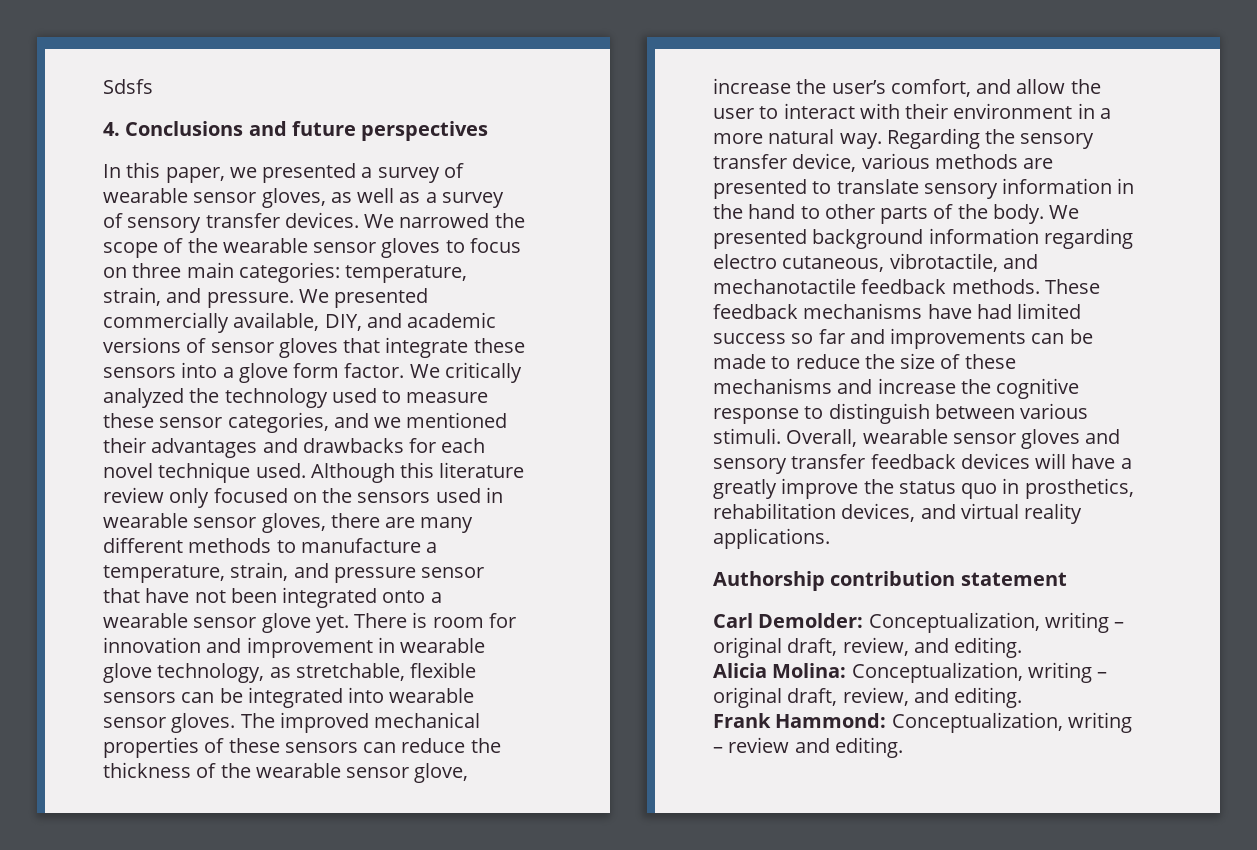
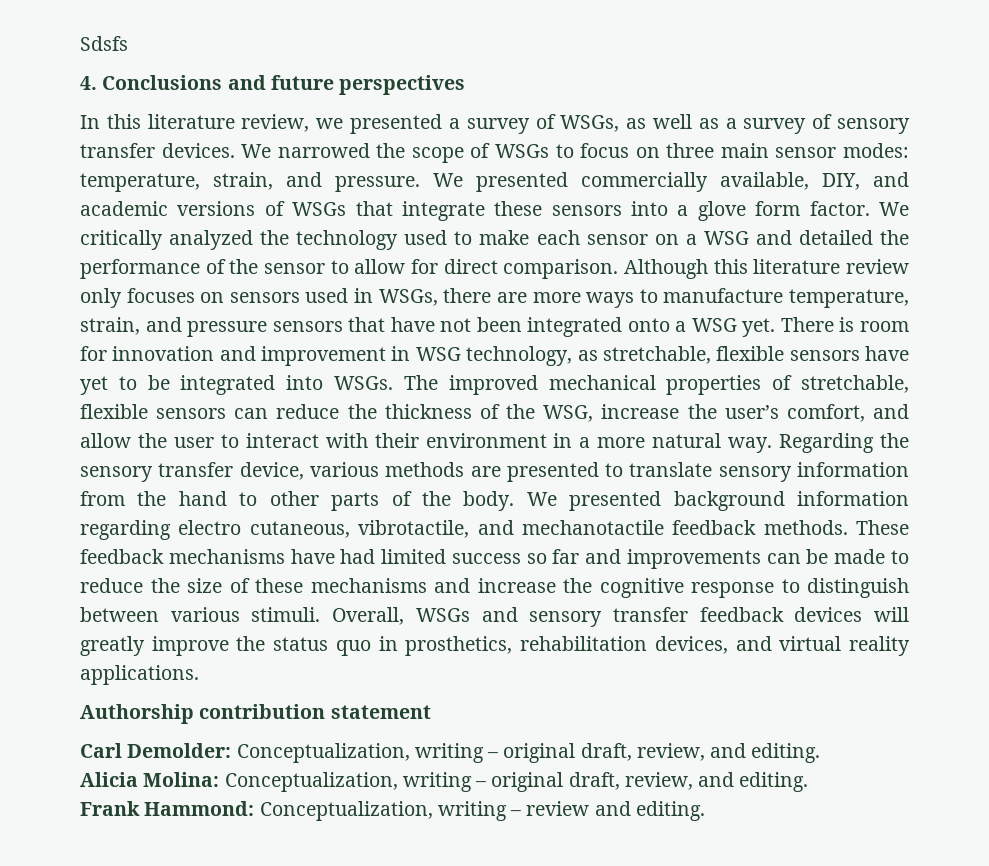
- In this paper, we presented a survey of wearable sensor gloves, as well as a survey of sensory transfer devices.
+ In this literature review, we presented a survey of WSGs, as well as a survey of sensory transfer devices.
- We narrowed the scope of the wearable sensor gloves to focus on three main categories: temperature, strain, and pressure.
+ We narrowed the scope of WSGs to focus on three main sensor modes: temperature, strain, and pressure.
- We presented commercially available, DIY, and academic versions of sensor gloves that integrate these sensors into a glove form factor.
+ We presented commercially available, DIY, and academic versions of WSGs that integrate these sensors into a glove form factor.
- We critically analyzed the technology used to measure these sensor categories, and we mentioned their advantages and drawbacks for each novel technique used.
+ We critically analyzed the technology used to make each sensor on a WSG and detailed the performance of the sensor to allow for direct comparison.
- Although this literature review only focused on the sensors used in wearable sensor gloves, there are many different methods to manufacture a temperature, strain, and pressure sensor that have not been integrated onto a wearable sensor glove yet.
+ Although this literature review only focuses on sensors used in WSGs, there are more ways to manufacture temperature, strain, and pressure sensors that have not been integrated onto a WSG yet.
- There is room for innovation and improvement in wearable glove technology, as stretchable, flexible sensors can be integrated into wearable sensor gloves.
+ There is room for innovation and improvement in WSG technology, as stretchable, flexible sensors have yet to be integrated into WSGs.
- The improved mechanical properties of these sensors can reduce the thickness of the wearable sensor glove, increase the user’s comfort, and allow the user to interact with their environment in a more natural way.
+ The improved mechanical properties of stretchable, flexible sensors can reduce the thickness of the WSG, increase the user’s comfort, and allow the user to interact with their environment in a more natural way.
- Regarding the sensory transfer device, various methods are presented to translate sensory information in the hand to other parts of the body.
+ Regarding the sensory transfer device, various methods are presented to translate sensory information from the hand to other parts of the body.
- Overall, wearable sensor gloves and sensory transfer feedback devices will have a greatly improve the status quo in prosthetics, rehabilitation devices, and virtual reality applications.
+ Overall, WSGs and sensory transfer feedback devices will greatly improve the status quo in prosthetics, rehabilitation devices, and virtual reality applications.

